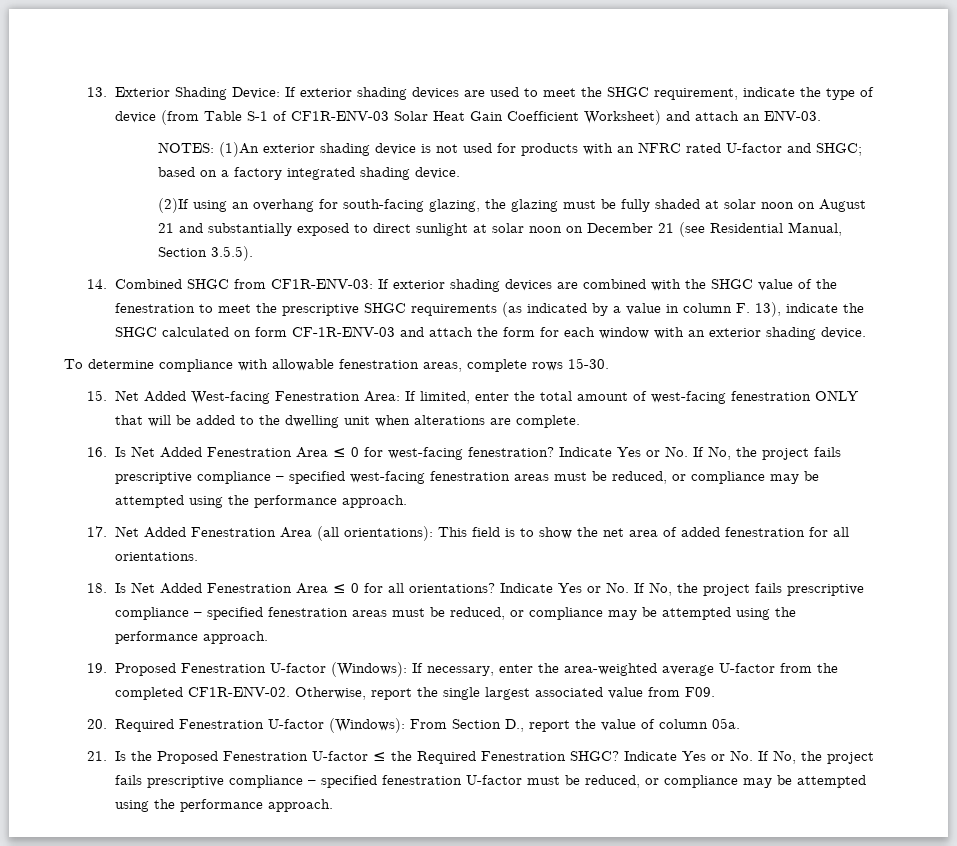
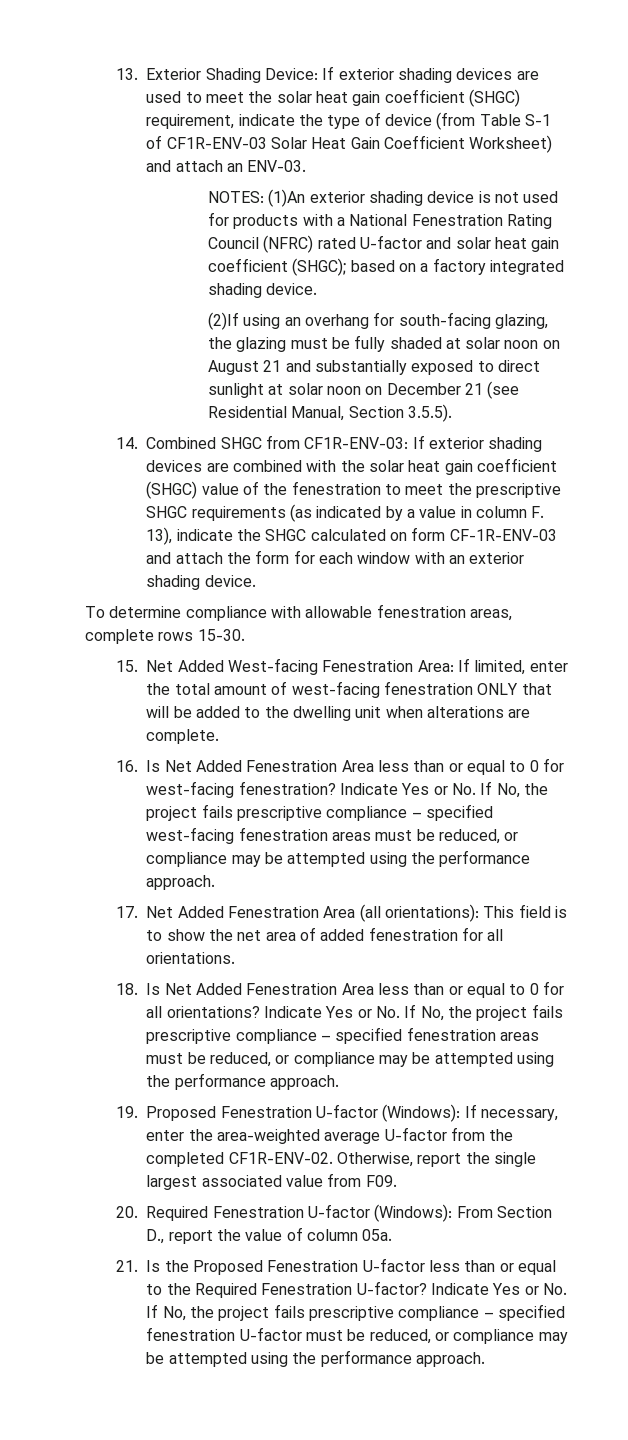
- 13. Exterior Shading Device: If exterior shading devices are used to meet the SHGC requirement, indicate the type of device (from Table S-1 of CF1R-ENV-03 Solar Heat Gain Coefficient Worksheet) and attach an ENV-03.
+ 13. Exterior Shading Device: If exterior shading devices are used to meet the solar heat gain coefficient (SHGC) requirement, indicate the type of device (from Table S-1 of CF1R-ENV-03 Solar Heat Gain Coefficient Worksheet) and attach an ENV-03.
- NOTES: (1)An exterior shading device is not used for products with an NFRC rated U-factor and SHGC; based on a factory integrated shading device.
+ NOTES: (1)An exterior shading device is not used for products with a National Fenestration Rating Council (NFRC) rated U-factor and solar heat gain coefficient (SHGC); based on a factory integrated shading device.
- 14. Combined SHGC from CF1R-ENV-03: If exterior shading devices are combined with the SHGC value of the fenestration to meet the prescriptive SHGC requirements (as indicated by a value in column F. 13), indicate the SHGC calculated on form CF-1R-ENV-03 and attach the form for each window with an exterior shading device.
+ 14. Combined SHGC from CF1R-ENV-03: If exterior shading devices are combined with the solar heat gain coefficient (SHGC) value of the fenestration to meet the prescriptive SHGC requirements (as indicated by a value in column F. 13), indicate the SHGC calculated on form CF-1R-ENV-03 and attach the form for each window with an exterior shading device.
- 16. Is Net Added Fenestration Area ≤ 0 for west-facing fenestration?
+ 16. Is Net Added Fenestration Area less than or equal to 0 for west-facing fenestration?
- 18. Is Net Added Fenestration Area ≤ 0 for all orientations?
+ 18. Is Net Added Fenestration Area less than or equal to 0 for all orientations?
- 21. Is the Proposed Fenestration U-factor ≤ the Required Fenestration SHGC?
+ 21. Is the Proposed Fenestration U-factor less than or equal to the Required Fenestration U-factor?

